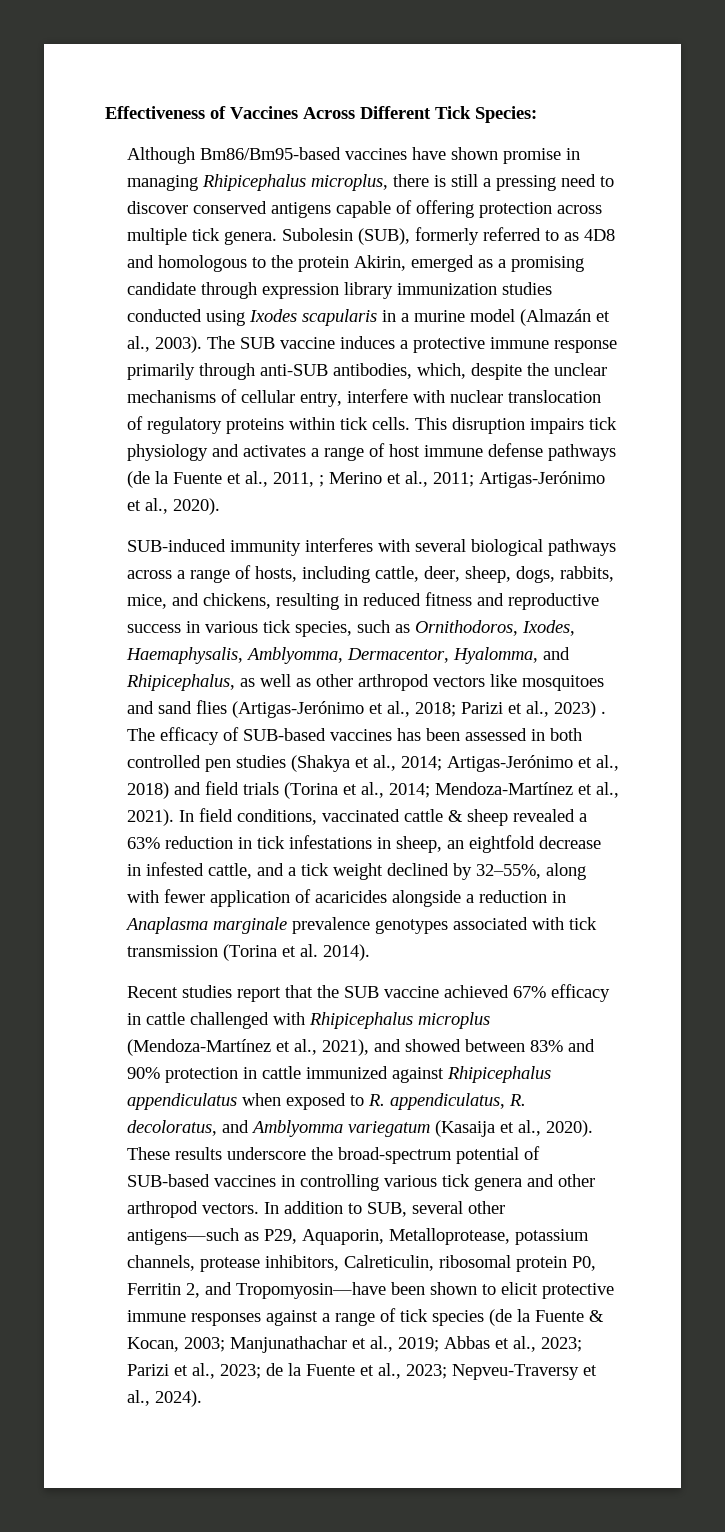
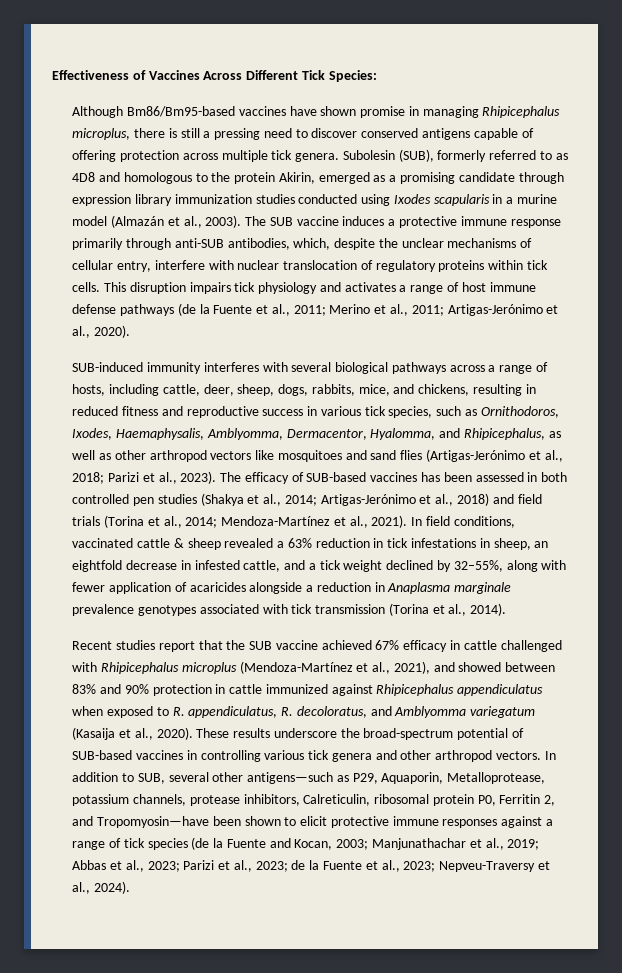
- This disruption impairs tick physiology and activates a range of host immune defense pathways (de la Fuente et al., 2011, ; Merino et al., 2011; Artigas-Jerónimo et al., 2020).
+ This disruption impairs tick physiology and activates a range of host immune defense pathways (de la Fuente et al., 2011; Merino et al., 2011; Artigas-Jerónimo et al., 2020).
- SUB-induced immunity interferes with several biological pathways across a range of hosts, including cattle, deer, sheep, dogs, rabbits, mice, and chickens, resulting in reduced fitness and reproductive success in various tick species, such as Ornithodoros, Ixodes, Haemaphysalis, Amblyomma, Dermacentor, Hyalomma, and Rhipicephalus, as well as other arthropod vectors like mosquitoes and sand flies (Artigas-Jerónimo et al., 2018; Parizi et al., 2023) .
+ SUB-induced immunity interferes with several biological pathways across a range of hosts, including cattle, deer, sheep, dogs, rabbits, mice, and chickens, resulting in reduced fitness and reproductive success in various tick species, such as Ornithodoros, Ixodes, Haemaphysalis, Amblyomma, Dermacentor, Hyalomma, and Rhipicephalus, as well as other arthropod vectors like mosquitoes and sand flies (Artigas-Jerónimo et al., 2018; Parizi et al., 2023).
- In field conditions, vaccinated cattle & sheep revealed a 63% reduction in tick infestations in sheep, an eightfold decrease in infested cattle, and a tick weight declined by 32–55%, along with fewer application of acaricides alongside a reduction in Anaplasma marginale prevalence genotypes associated with tick transmission (Torina et al. 2014).
+ In field conditions, vaccinated cattle & sheep revealed a 63% reduction in tick infestations in sheep, an eightfold decrease in infested cattle, and a tick weight declined by 32–55%, along with fewer application of acaricides alongside a reduction in Anaplasma marginale prevalence genotypes associated with tick transmission (Torina et al., 2014).
- In addition to SUB, several other antigens—such as P29, Aquaporin, Metalloprotease, potassium channels, protease inhibitors, Calreticulin, ribosomal protein P0, Ferritin 2, and Tropomyosin—have been shown to elicit protective immune responses against a range of tick species (de la Fuente & Kocan, 2003;
+ In addition to SUB, several other antigens—such as P29, Aquaporin, Metalloprotease, potassium channels, protease inhibitors, Calreticulin, ribosomal protein P0, Ferritin 2, and Tropomyosin—have been shown to elicit protective immune responses against a range of tick species (de la Fuente and Kocan, 2003;

